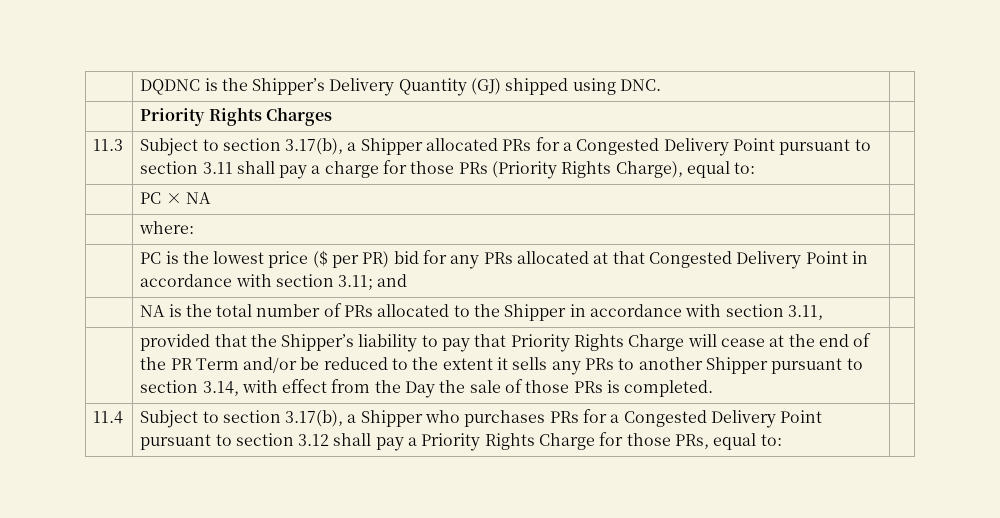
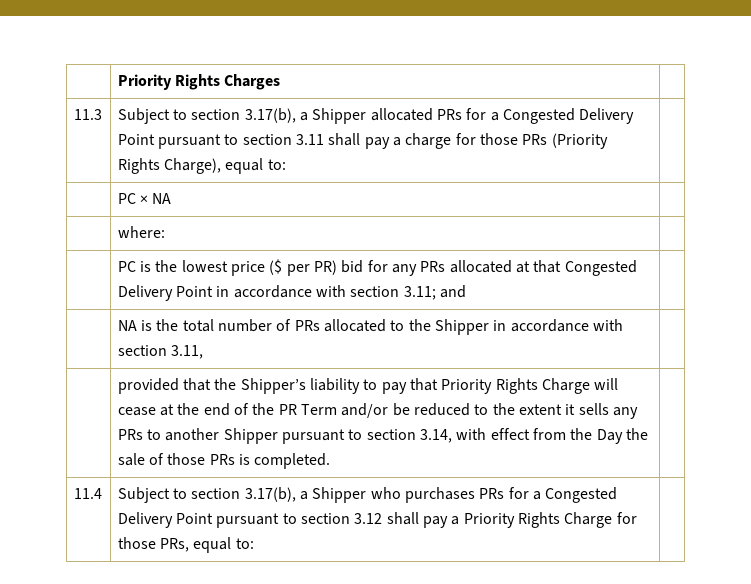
- | DQDNC is the Shipper’s Delivery Quantity (GJ) shipped using DNC. |

